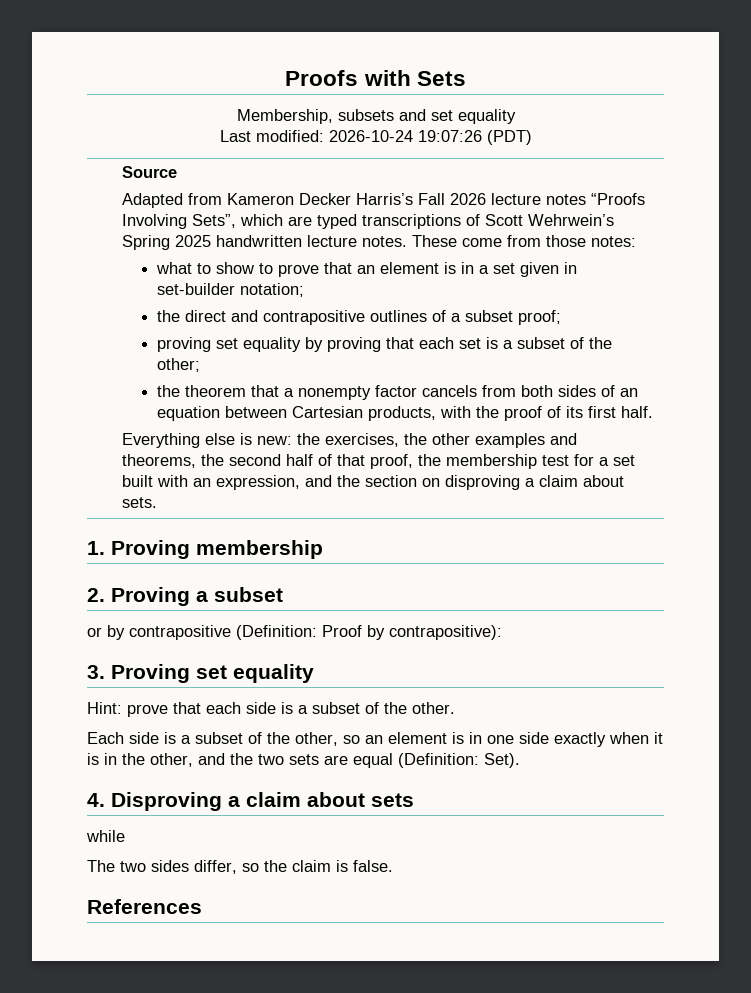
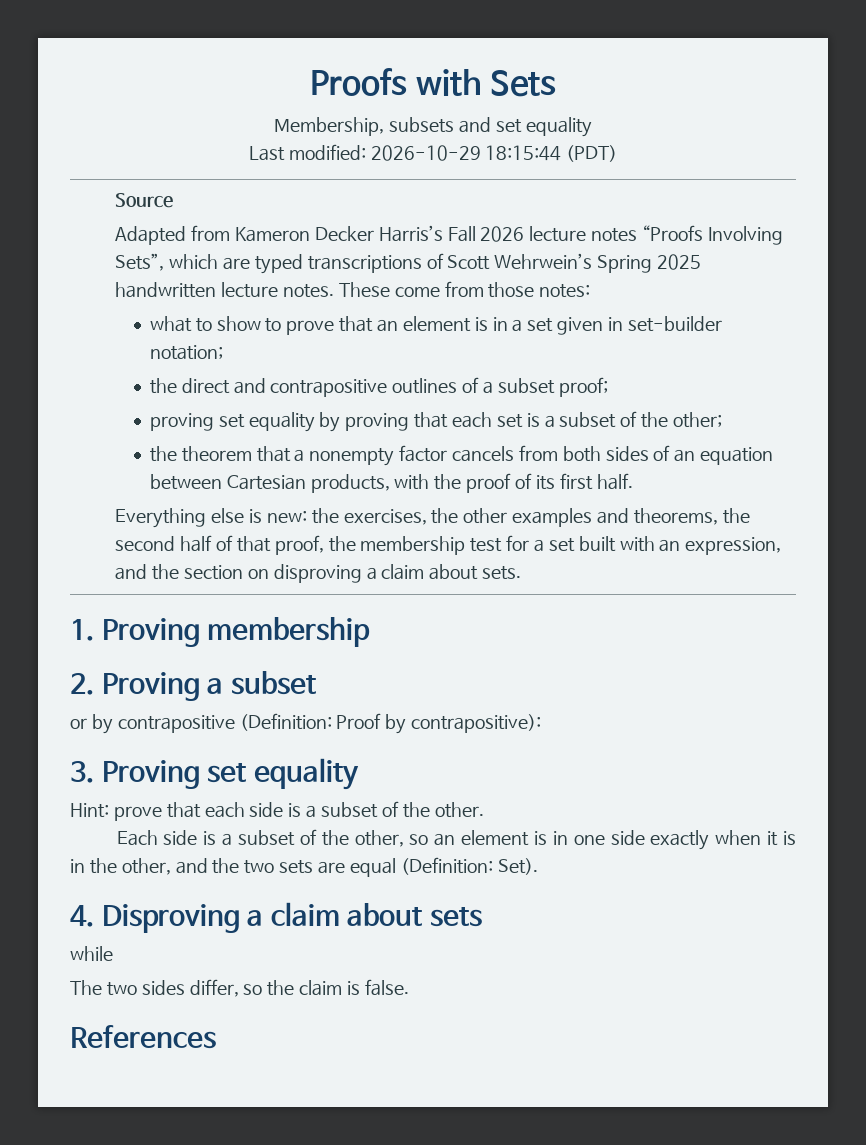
- Last modified: 2026-10-24 19:07:26 (PDT)
+ Last modified: 2026-10-29 18:15:44 (PDT)

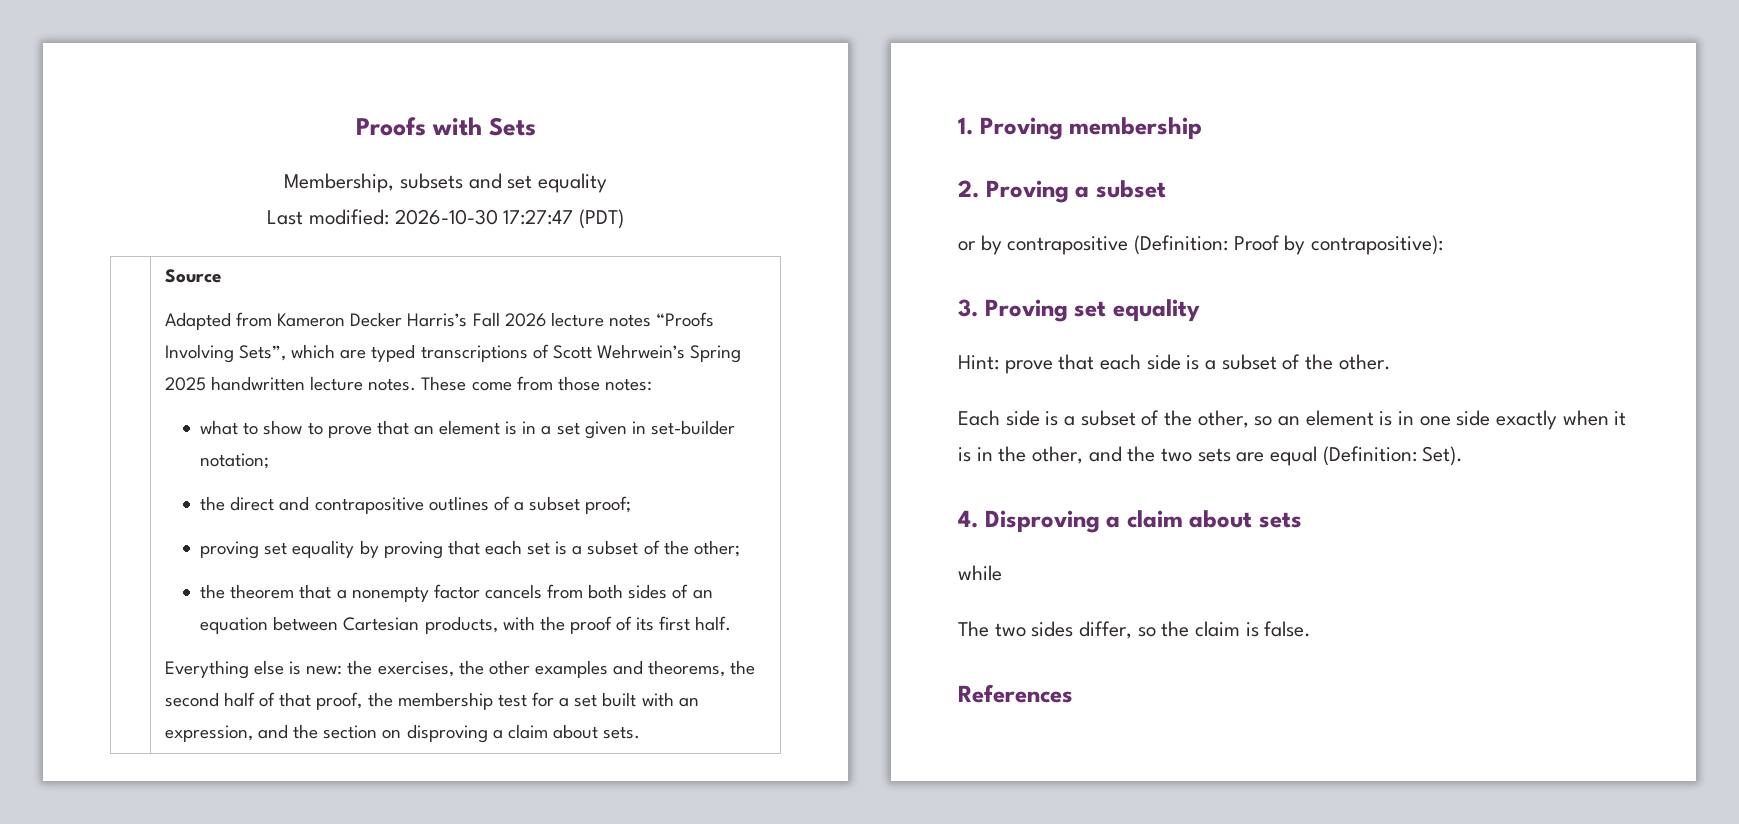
- Last modified: 2026-10-29 18:15:44 (PDT)
+ Last modified: 2026-10-30 17:27:47 (PDT)

